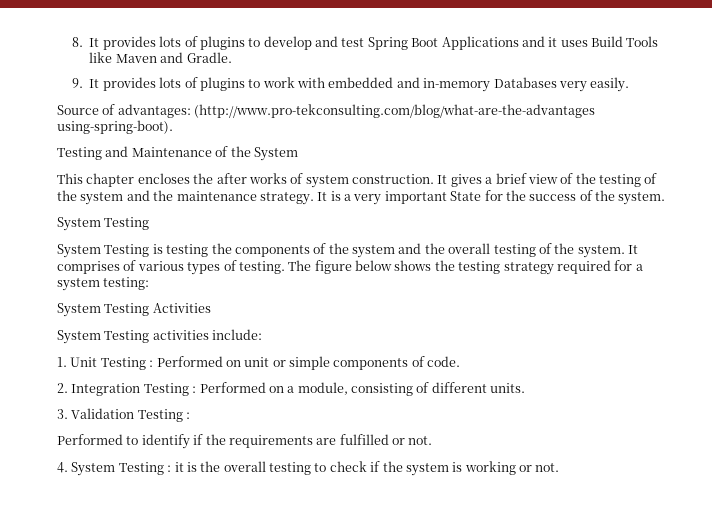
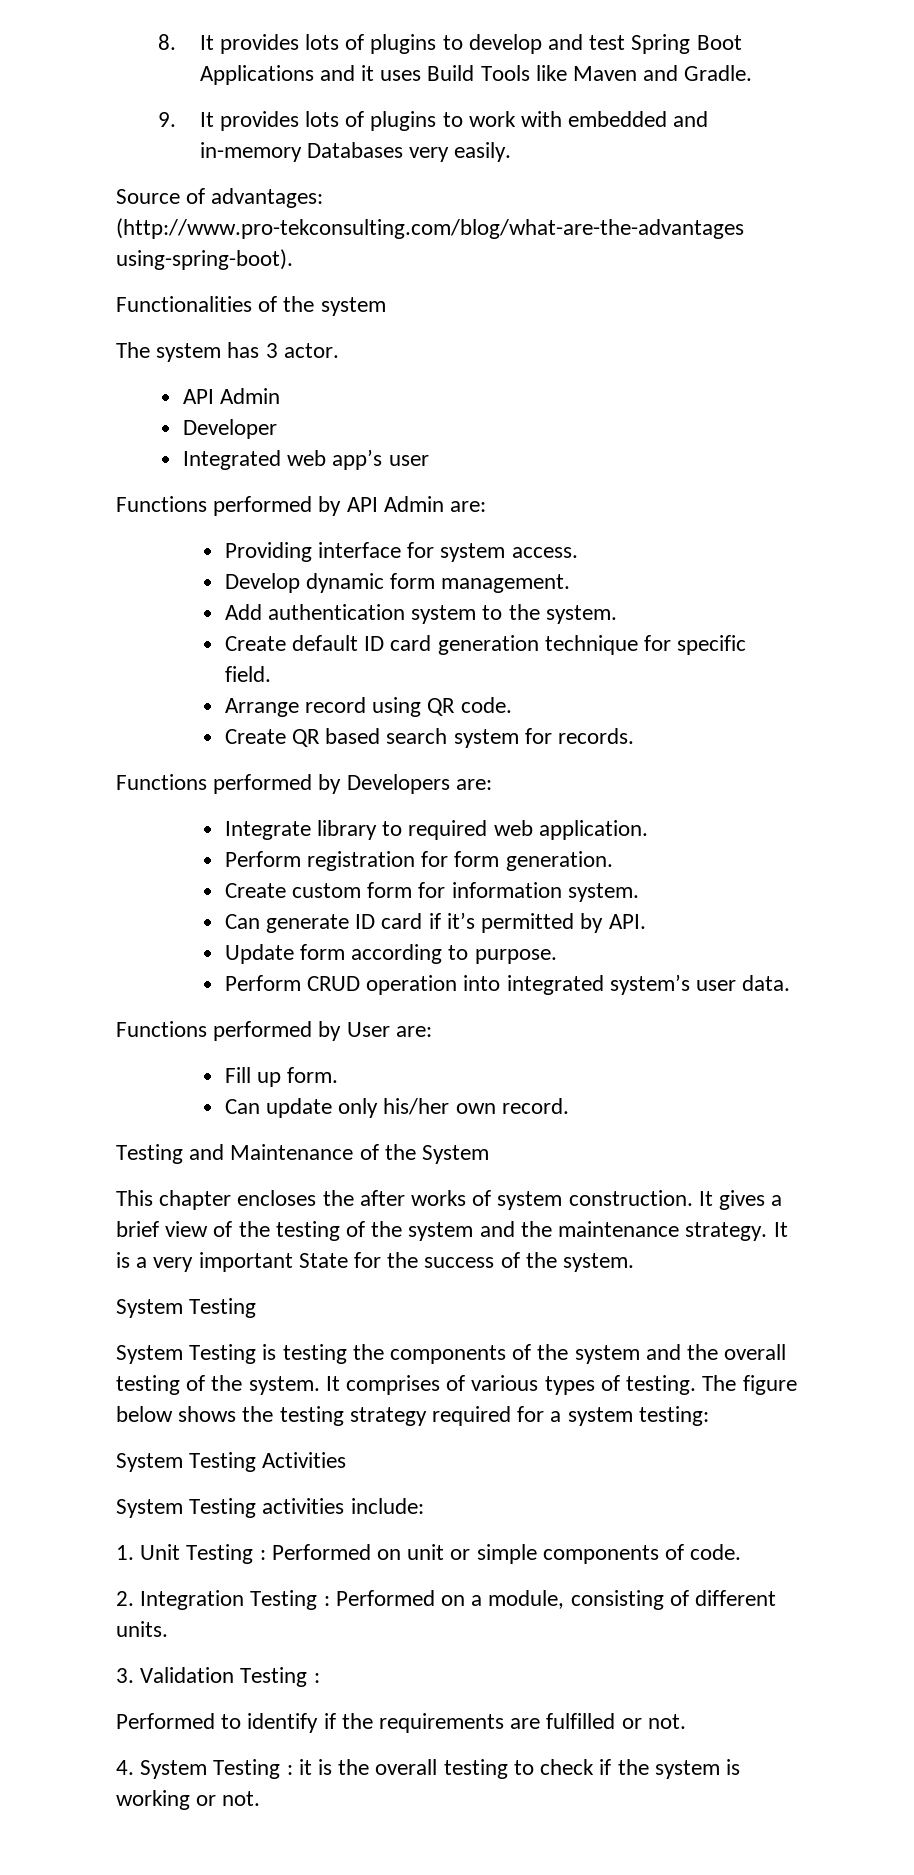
+ Functionalities of the system
+ The system has 3 actor.
+ API Admin
+ Developer
+ Integrated web app’s user
+ Functions performed by API Admin are:
+ Providing interface for system access.
+ Develop dynamic form management.
+ Add authentication system to the system.
+ Create default ID card generation technique for specific field.
+ Arrange record using QR code.
+ Create QR based search system for records.
+ Functions performed by Developers are:
+ Integrate library to required web application.
+ Perform registration for form generation.
+ Create custom form for information system.
+ Can generate ID card if it’s permitted by API.
+ Update form according to purpose.
+ Perform CRUD operation into integrated system’s user data.
+ Functions performed by User are:
+ Fill up form.
+ Can update only his/her own record.

